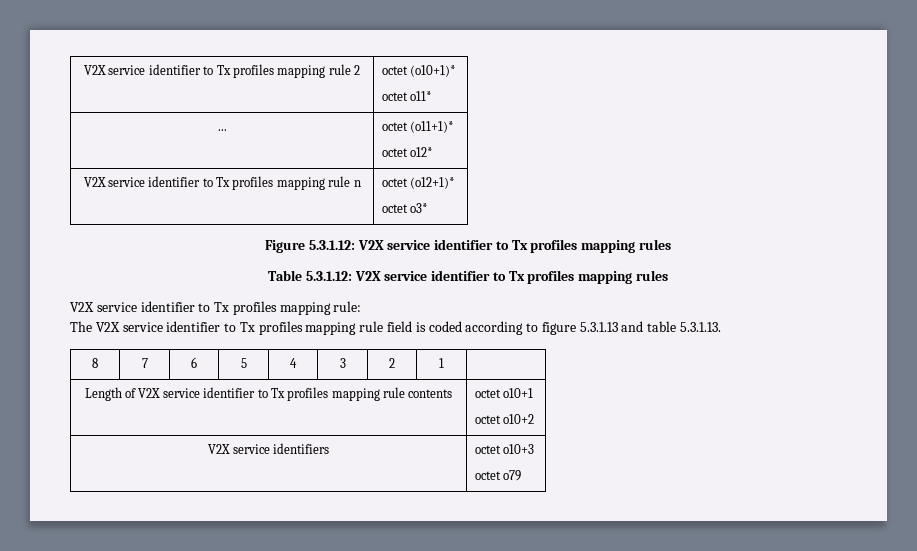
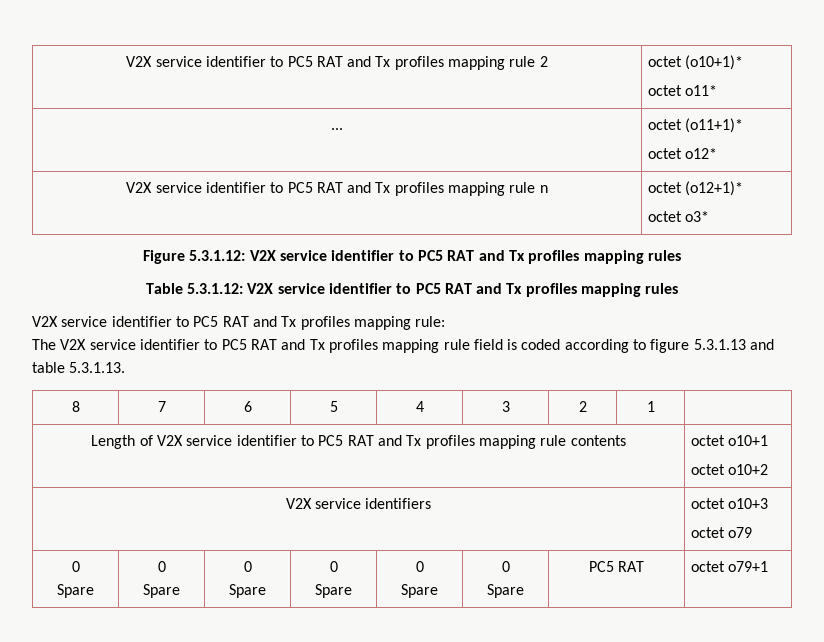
- V2X service identifier to Tx profiles mapping rule 2 | octet (o10+1)*
+ V2X service identifier to PC5 RAT and Tx profiles mapping rule 2 | octet (o10+1)*
- V2X service identifier to Tx profiles mapping rule n | octet (o12+1)*
+ V2X service identifier to PC5 RAT and Tx profiles mapping rule n | octet (o12+1)*
- Figure 5.3.1.12: V2X service identifier to Tx profiles mapping rules
+ Figure 5.3.1.12: V2X service identifier to PC5 RAT and Tx profiles mapping rules
- Table 5.3.1.12: V2X service identifier to Tx profiles mapping rules
+ Table 5.3.1.12: V2X service identifier to PC5 RAT and Tx profiles mapping rules
- V2X service identifier to Tx profiles mapping rule:
+ V2X service identifier to PC5 RAT and Tx profiles mapping rule:
- The V2X service identifier to Tx profiles mapping rule field is coded according to figure 5.3.1.13 and table 5.3.1.13.
+ The V2X service identifier to PC5 RAT and Tx profiles mapping rule field is coded according to figure 5.3.1.13 and table 5.3.1.13.
- Length of V2X service identifier to Tx profiles mapping rule contents | octet o10+1
+ Length of V2X service identifier to PC5 RAT and Tx profiles mapping rule contents | octet o10+1
  V2X service identifiers | octet o10+3
  octet o79
+ 0
+ Spare | 0
+ Spare | 0
+ Spare | 0
+ Spare | 0
+ Spare | 0
+ Spare | PC5 RAT | octet o79+1

